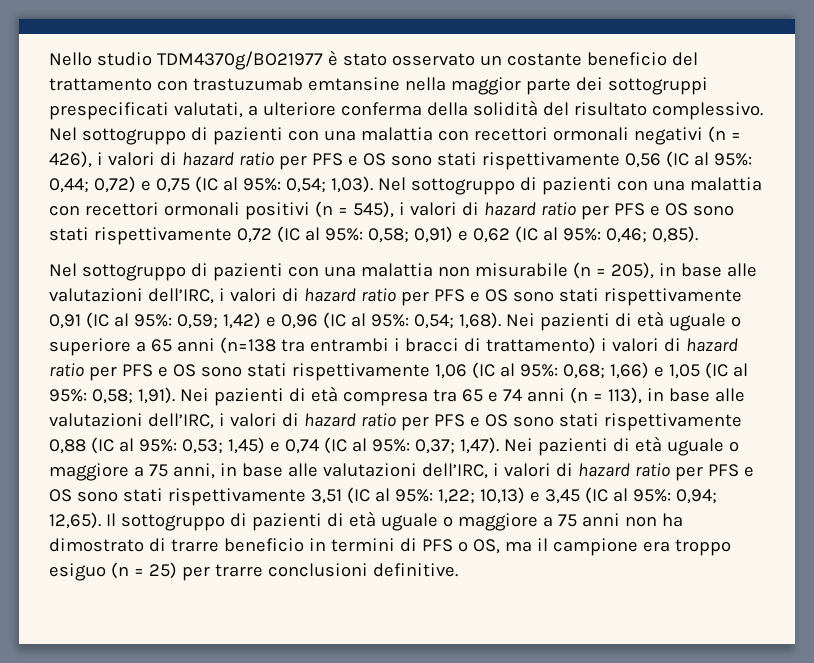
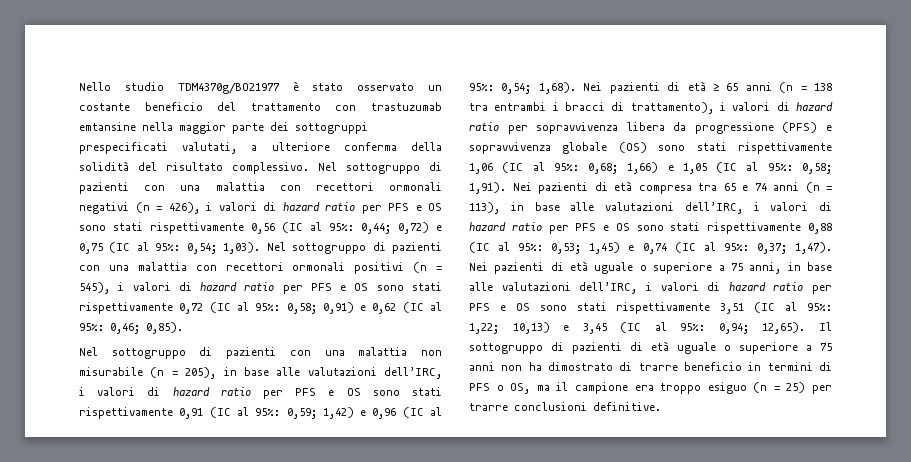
- Nei pazienti di età uguale o superiore a 65 anni (n=138 tra entrambi i bracci di trattamento) i valori di hazard ratio per PFS e OS sono stati rispettivamente 1,06 (IC al 95%: 0,68; 1,66) e 1,05 (IC al 95%: 0,58; 1,91).
+ Nei pazienti di età ≥ 65 anni (n = 138 tra entrambi i bracci di trattamento), i valori di hazard ratio per sopravvivenza libera da progressione (PFS) e sopravvivenza globale (OS) sono stati rispettivamente 1,06 (IC al 95%: 0,68; 1,66) e 1,05 (IC al 95%: 0,58; 1,91).
- Nei pazienti di età uguale o maggiore a 75 anni, in base alle valutazioni dell’IRC, i valori di hazard ratio per PFS e OS sono stati rispettivamente 3,51 (IC al 95%: 1,22; 10,13) e 3,45 (IC al 95%: 0,94; 12,65).
+ Nei pazienti di età uguale o superiore a 75 anni, in base alle valutazioni dell’IRC, i valori di hazard ratio per PFS e OS sono stati rispettivamente 3,51 (IC al 95%: 1,22; 10,13) e 3,45 (IC al 95%: 0,94; 12,65).
- Il sottogruppo di pazienti di età uguale o maggiore a 75 anni non ha dimostrato di trarre beneficio in termini di PFS o OS, ma il campione era troppo esiguo (n = 25) per trarre conclusioni definitive.
+ Il sottogruppo di pazienti di età uguale o superiore a 75 anni non ha dimostrato di trarre beneficio in termini di PFS o OS, ma il campione era troppo esiguo (n = 25) per trarre conclusioni definitive.

